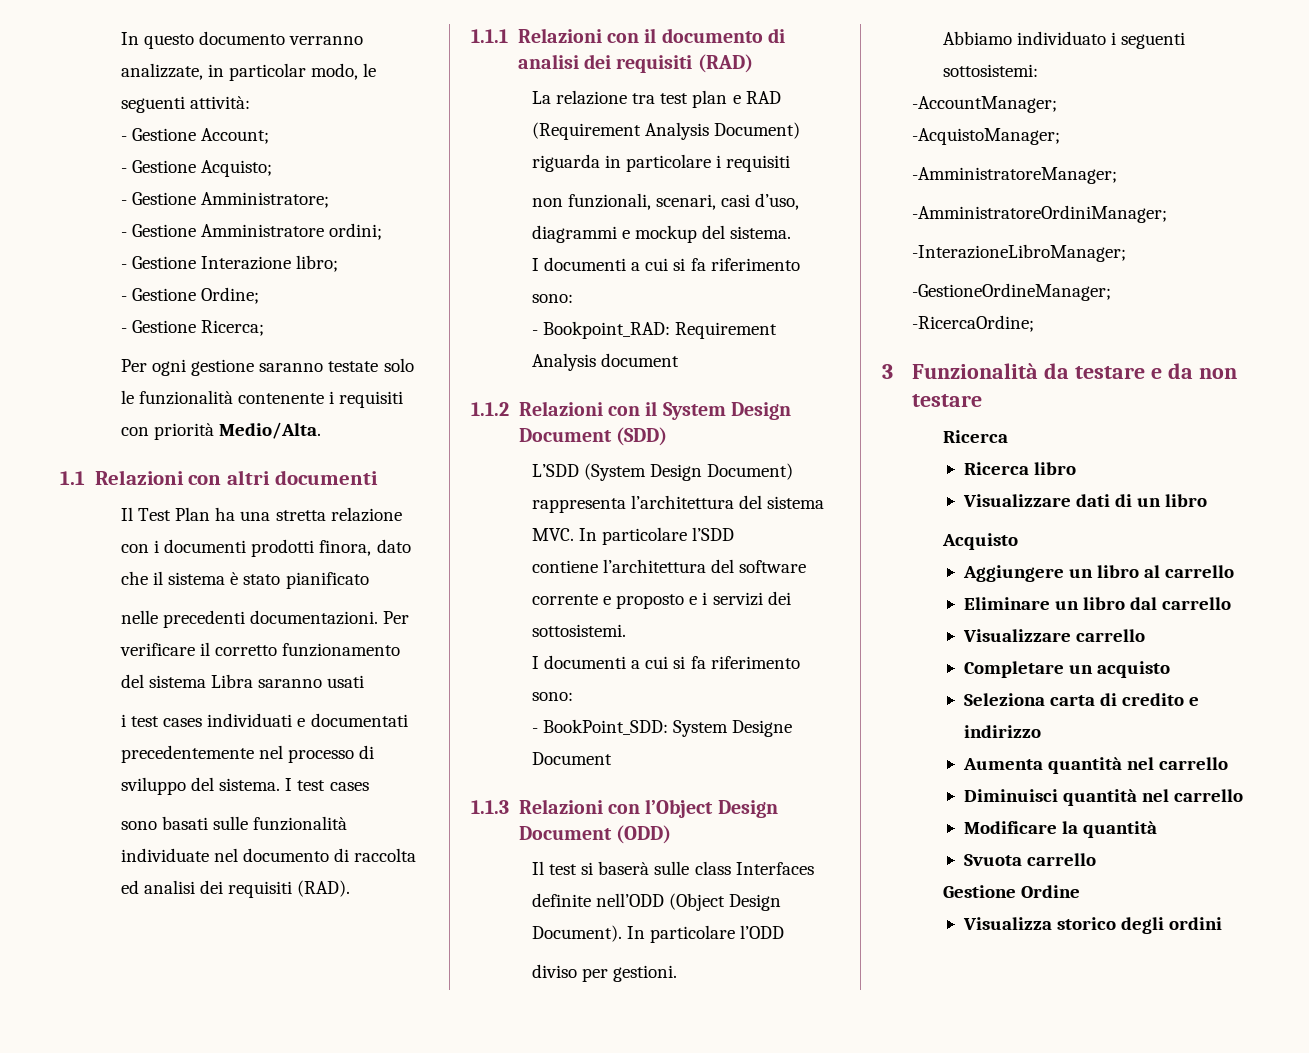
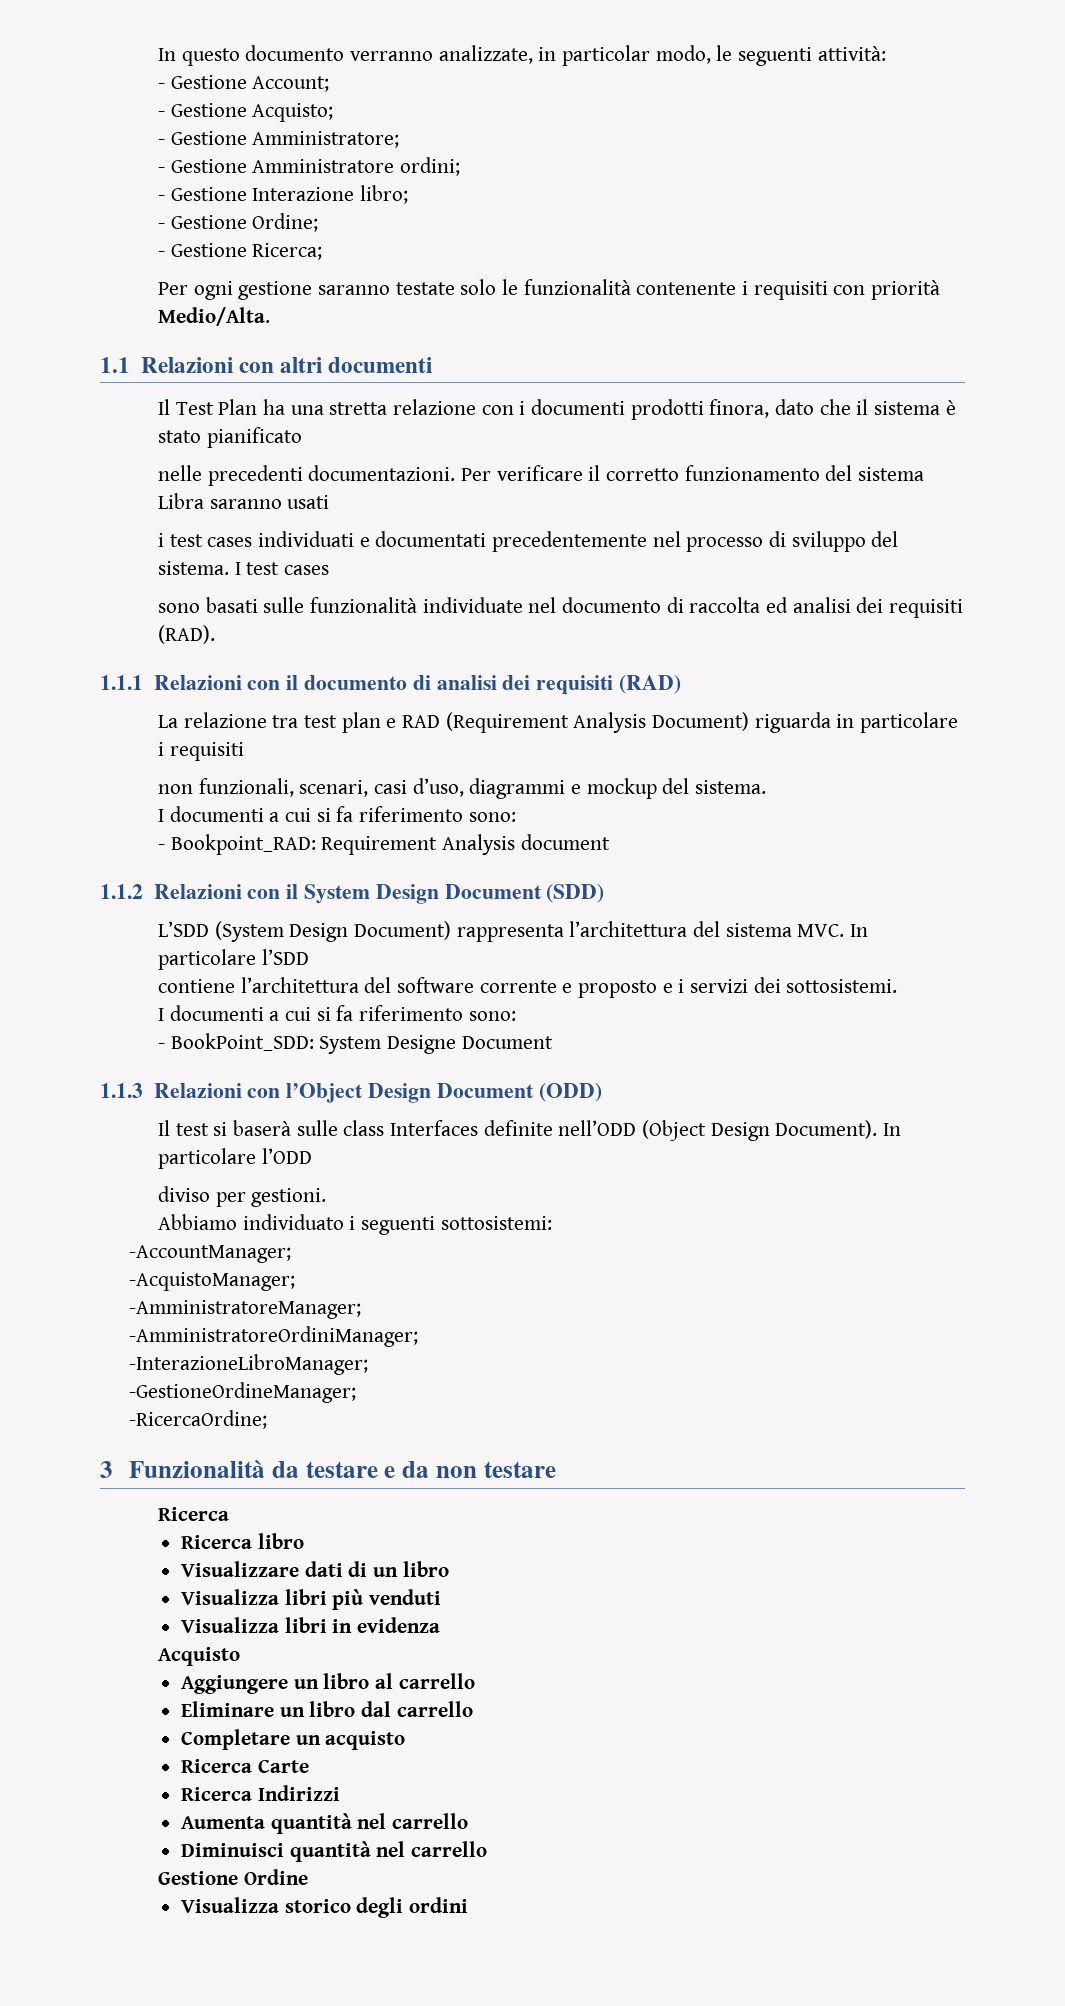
+ Visualizza libri più venduti
+ Visualizza libri in evidenza
- Visualizzare carrello
- Seleziona carta di credito e indirizzo
+ Ricerca Carte
+ Ricerca Indirizzi
- Modificare la quantità
- Svuota carrello

